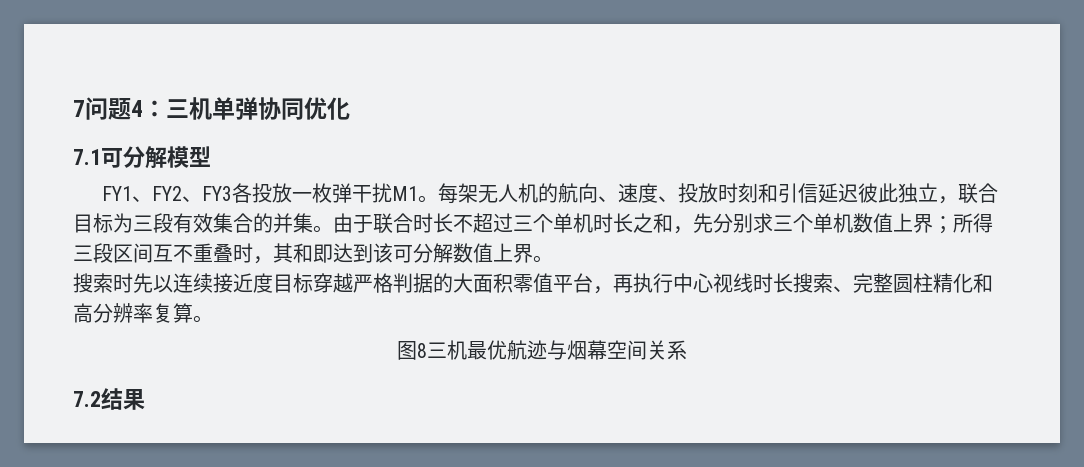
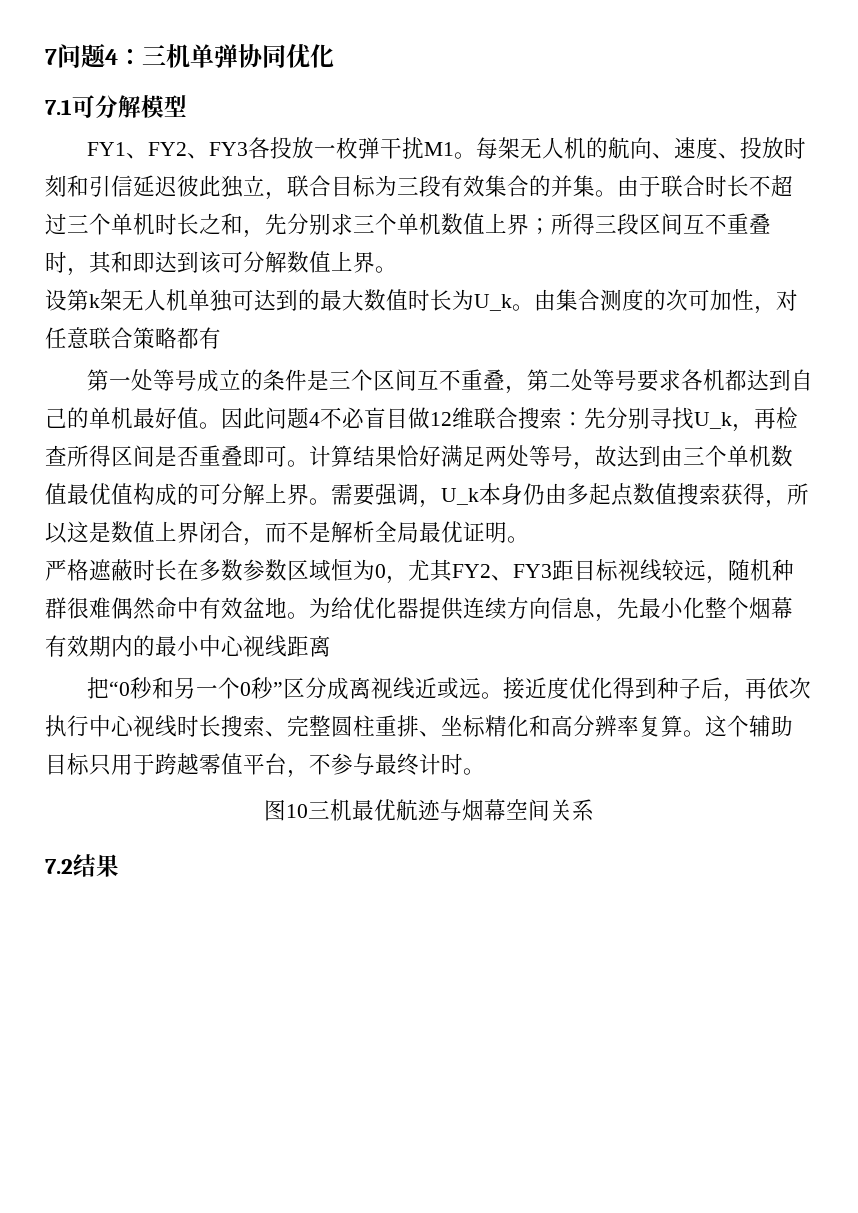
- 搜索时先以连续接近度目标穿越严格判据的大面积零值平台，再执行中心视线时长搜索、完整圆柱精化和高分辨率复算。
+ 设第k架无人机单独可达到的最大数值时长为U_k。由集合测度的次可加性，对任意联合策略都有
+ 第一处等号成立的条件是三个区间互不重叠，第二处等号要求各机都达到自己的单机最好值。因此问题4不必盲目做12维联合搜索：先分别寻找U_k，再检查所得区间是否重叠即可。计算结果恰好满足两处等号，故达到由三个单机数值最优值构成的可分解上界。需要强调，U_k本身仍由多起点数值搜索获得，所以这是数值上界闭合，而不是解析全局最优证明。
+ 严格遮蔽时长在多数参数区域恒为0，尤其FY2、FY3距目标视线较远，随机种群很难偶然命中有效盆地。为给优化器提供连续方向信息，先最小化整个烟幕有效期内的最小中心视线距离
+ 把“0秒和另一个0秒”区分成离视线近或远。接近度优化得到种子后，再依次执行中心视线时长搜索、完整圆柱重排、坐标精化和高分辨率复算。这个辅助目标只用于跨越零值平台，不参与最终计时。
- 图8三机最优航迹与烟幕空间关系
+ 图10三机最优航迹与烟幕空间关系

